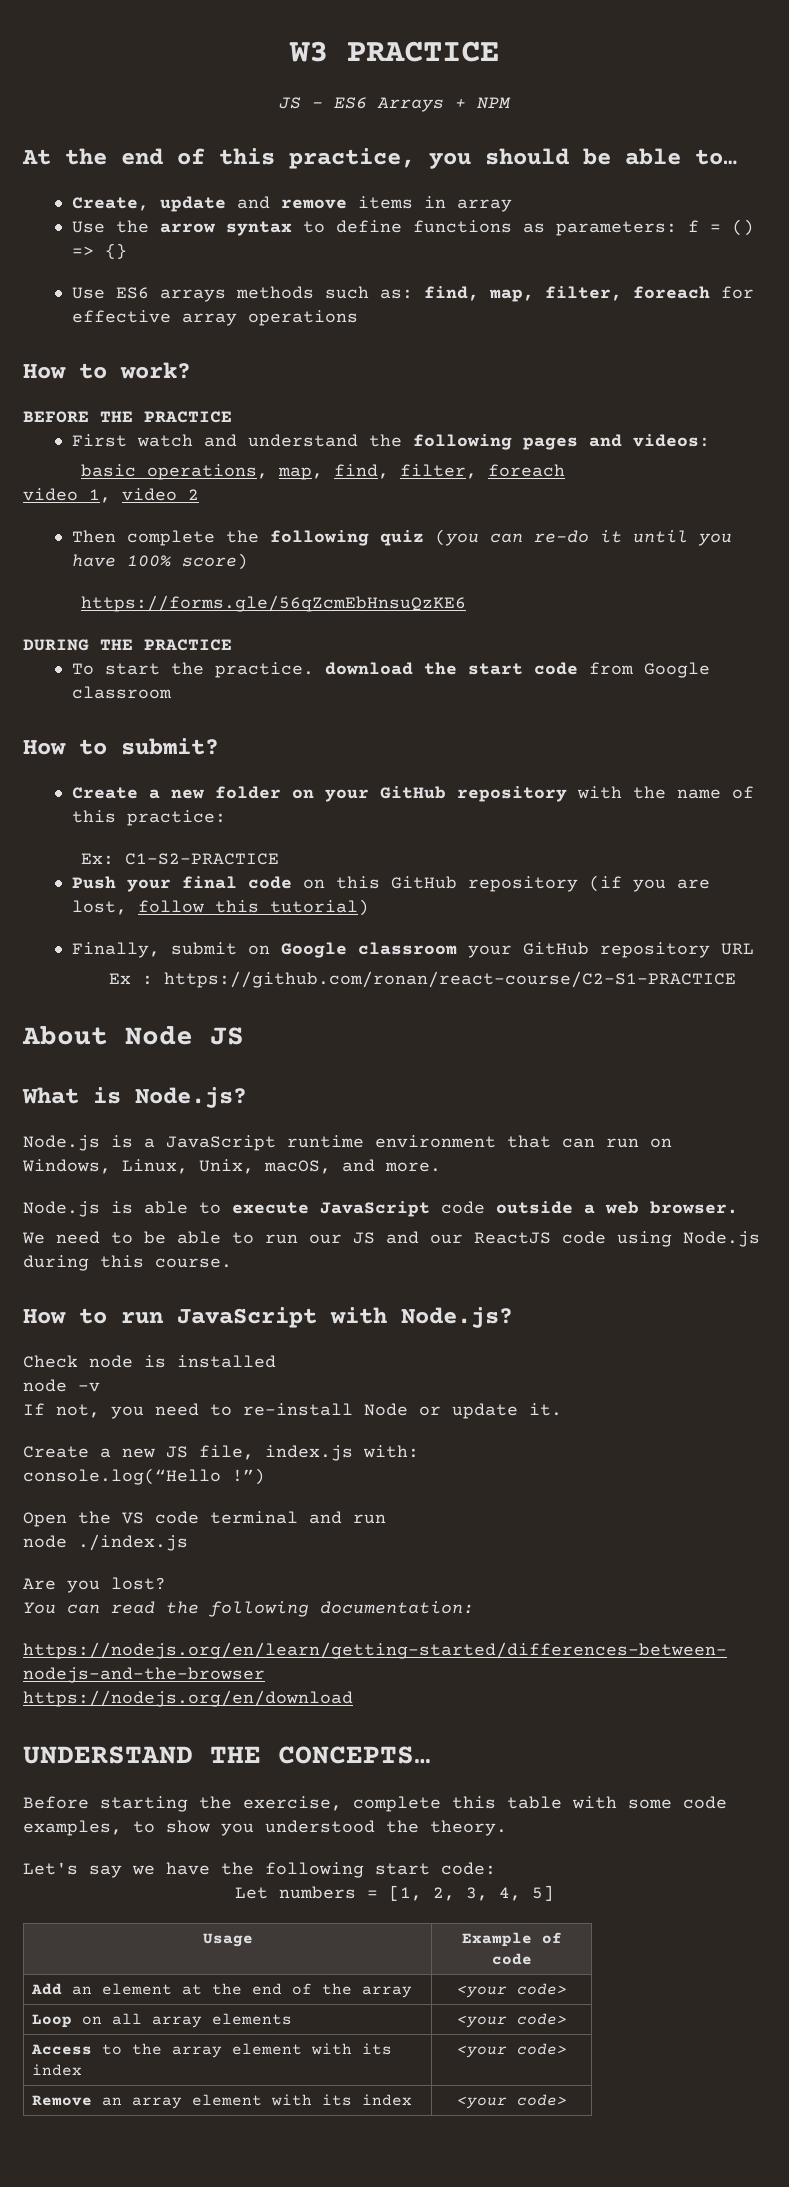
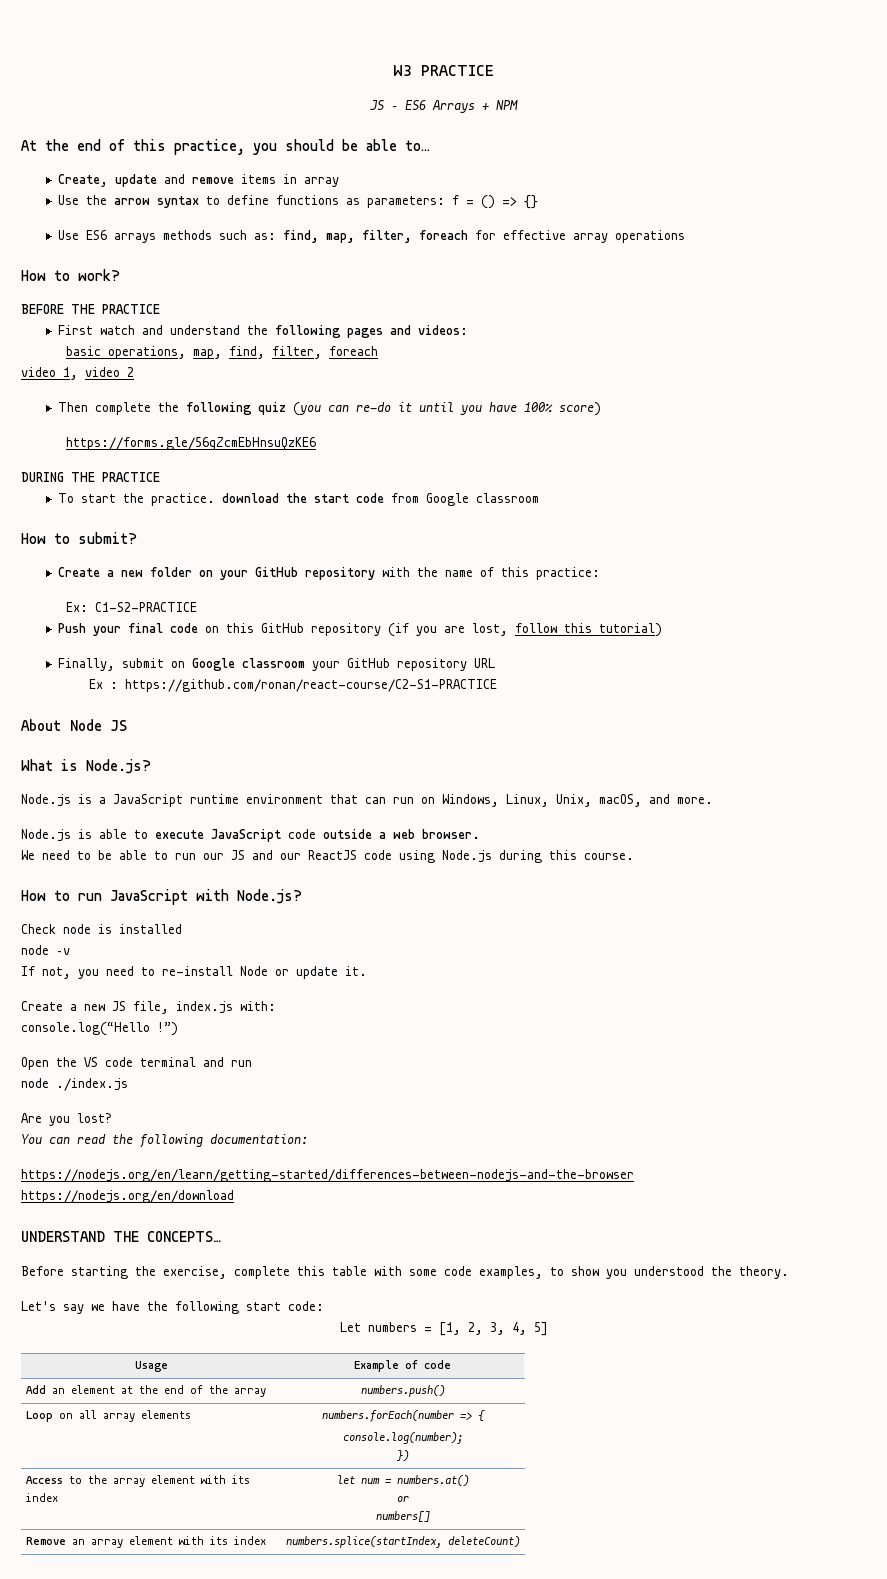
- Add an element at the end of the array | <your code>
+ Add an element at the end of the array | numbers.push()
- Loop on all array elements | <your code>
+ Loop on all array elements | numbers.forEach(number => {
+ console.log(number);
+ })
- Access to the array element with its index | <your code>
+ Access to the array element with its index | let num = numbers.at()
+ or
+ numbers[]
- Remove an array element with its index | <your code>
+ Remove an array element with its index | numbers.splice(startIndex, deleteCount)

